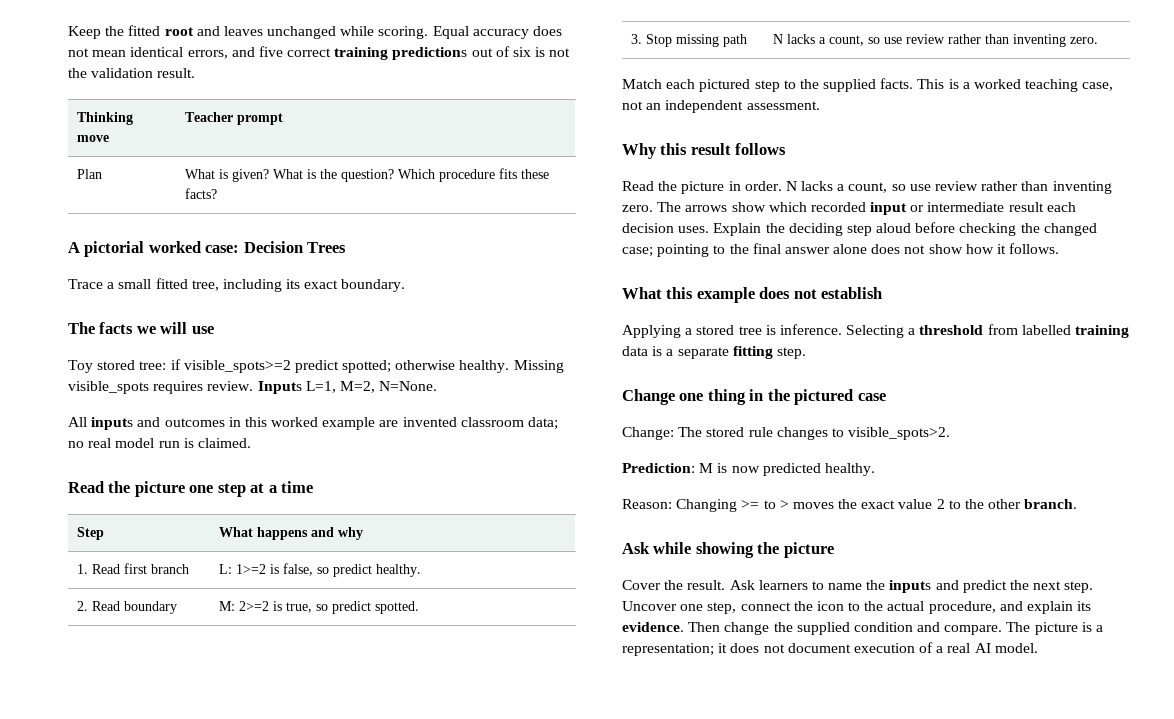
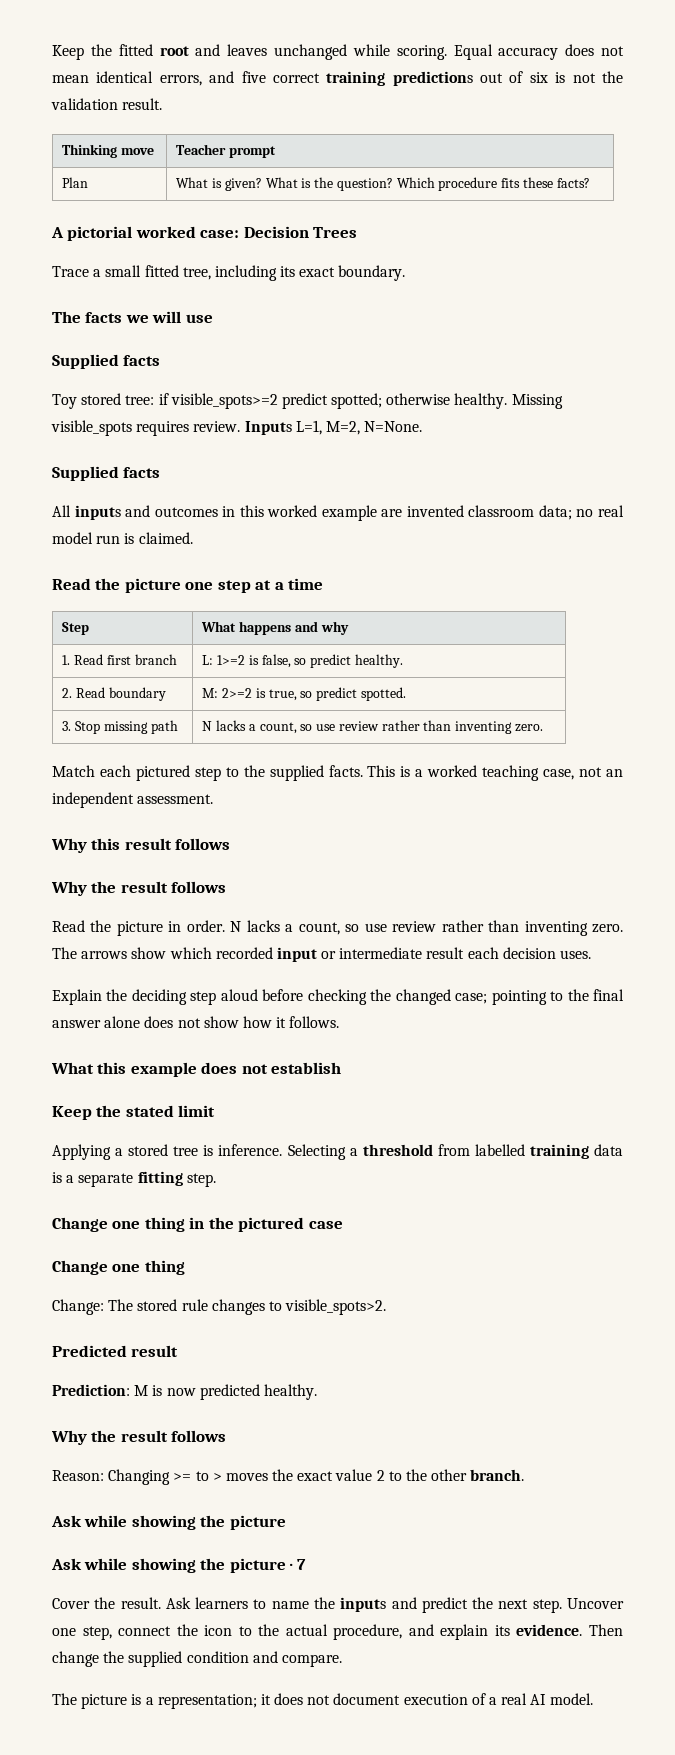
  The facts we will use
+ Supplied facts
  Inputs L=1, M=2, N=None.
+ Supplied facts
  Why this result follows
+ Why the result follows
- The arrows show which recorded input or intermediate result each decision uses. Explain the deciding step aloud before checking the changed case; pointing to the final answer alone does not show how it follows.
+ The arrows show which recorded input or intermediate result each decision uses.
+ Explain the deciding step aloud before checking the changed case; pointing to the final answer alone does not show how it follows.
+ Keep the stated limit
  Change one thing in the pictured case
+ Change one thing
+ Predicted result
  Prediction: M is now predicted healthy.
+ Why the result follows
+ Ask while showing the picture · 7
- Then change the supplied condition and compare. The picture is a representation; it does not document execution of a real AI model.
+ Then change the supplied condition and compare.
+ The picture is a representation; it does not document execution of a real AI model.

